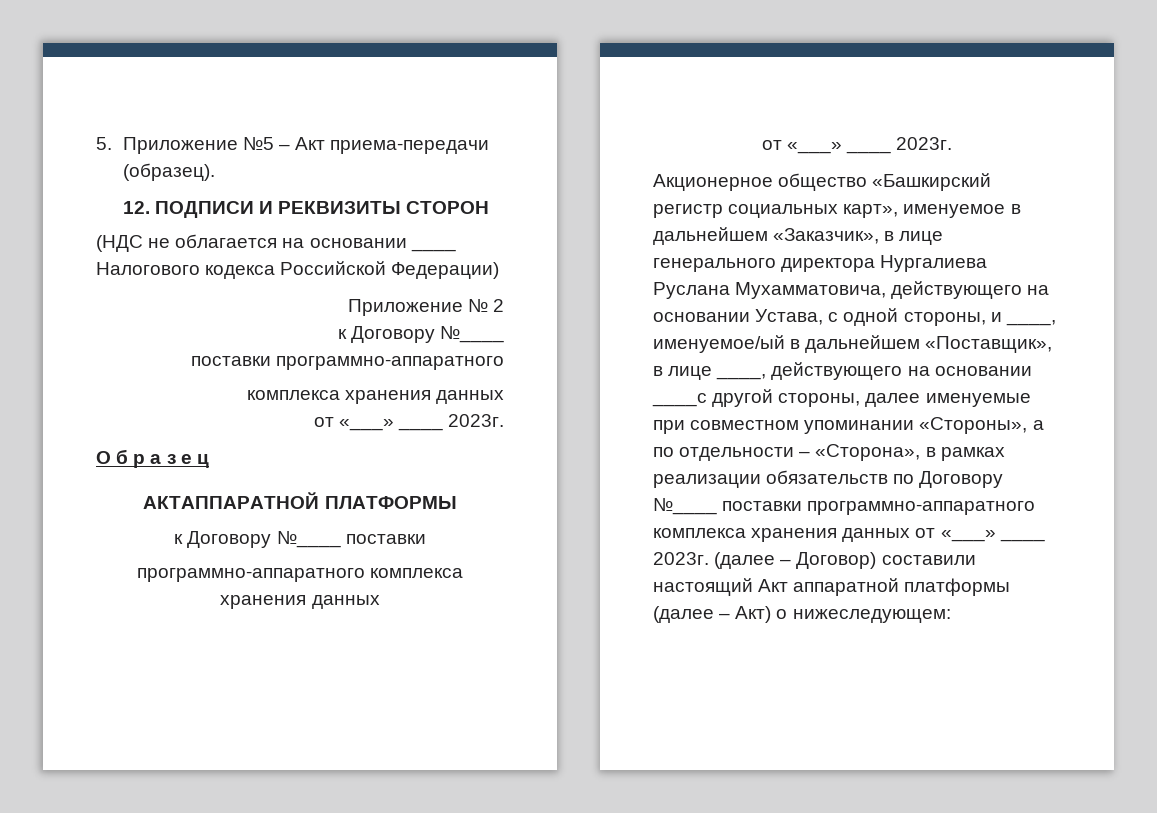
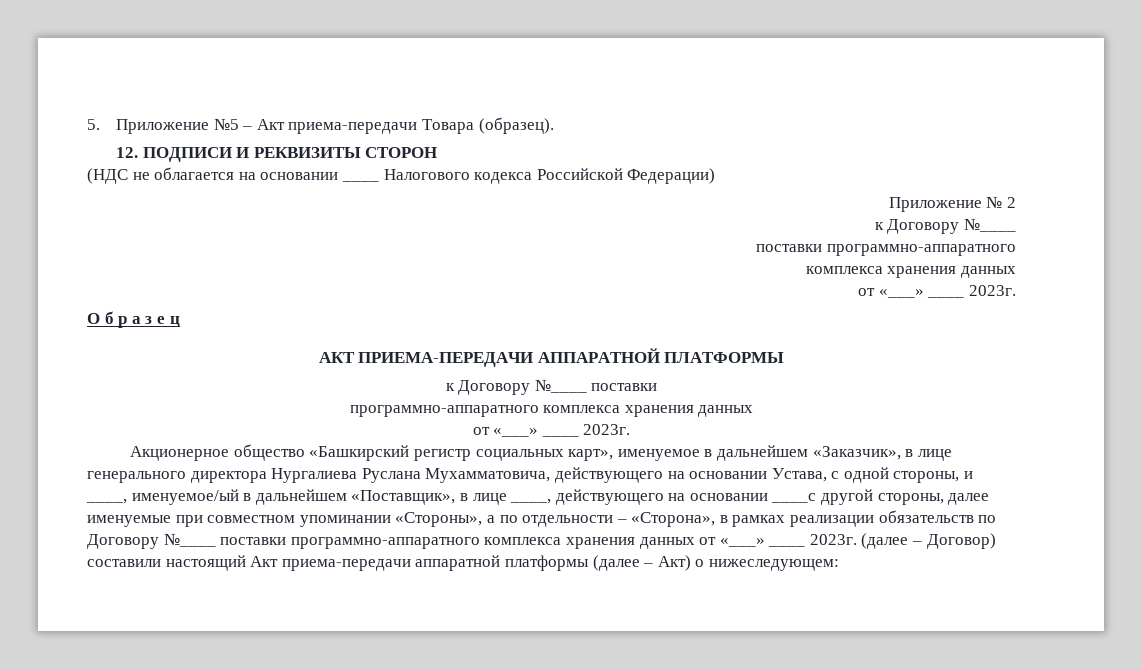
- 5. Приложение №5 – Акт приема-передачи (образец).
+ 5. Приложение №5 – Акт приема-передачи Товара (образец).
- АКТАППАРАТНОЙ ПЛАТФОРМЫ
+ АКТ ПРИЕМА-ПЕРЕДАЧИ АППАРАТНОЙ ПЛАТФОРМЫ
- (далее – Договор) составили настоящий Акт аппаратной платформы (далее – Акт) о нижеследующем:
+ (далее – Договор) составили настоящий Акт приема-передачи аппаратной платформы (далее – Акт) о нижеследующем:

